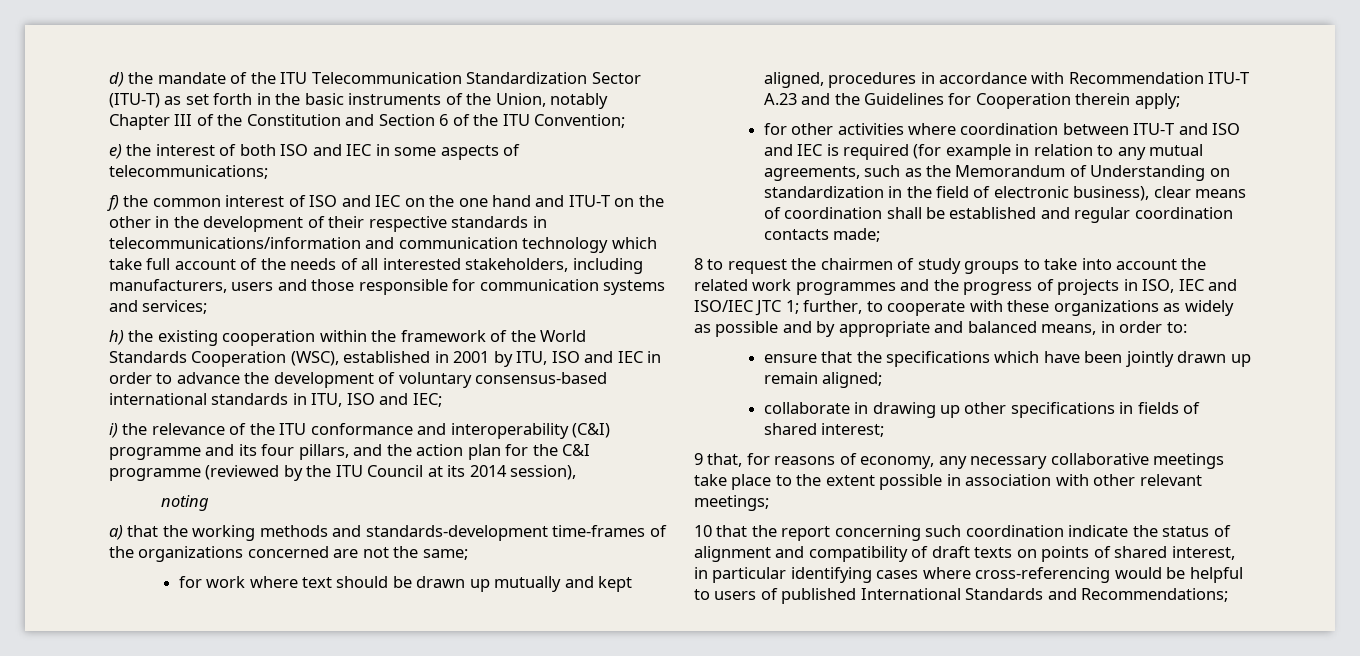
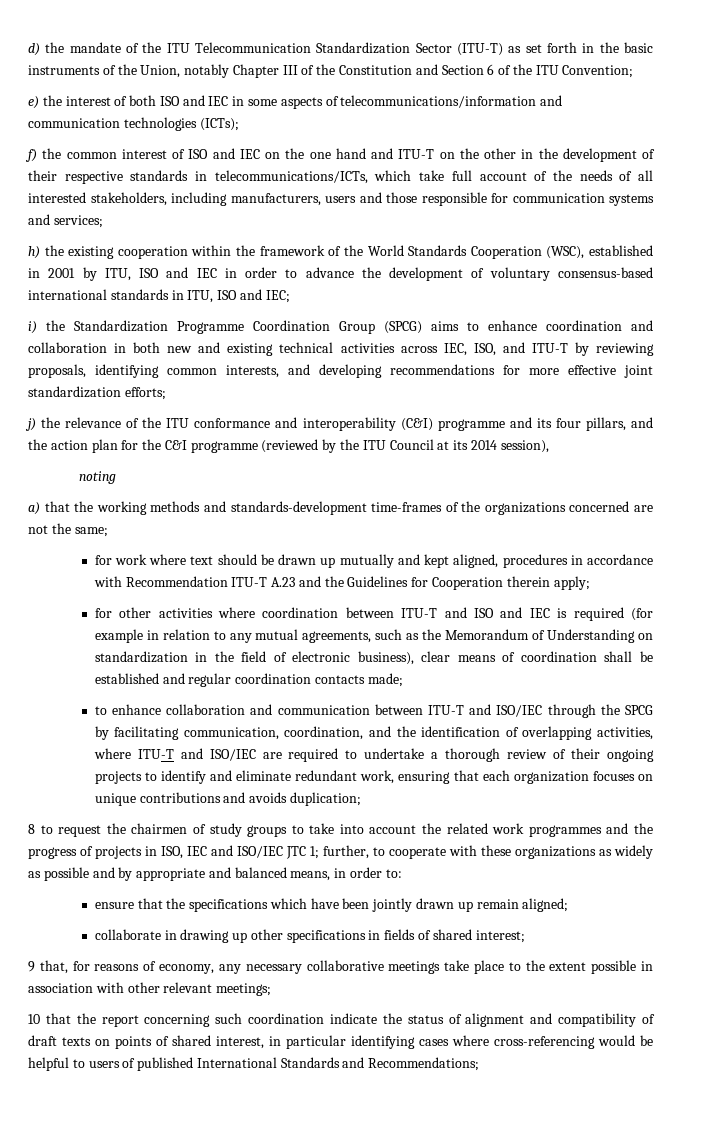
- e) the interest of both ISO and IEC in some aspects of telecommunications;
+ e) the interest of both ISO and IEC in some aspects of telecommunications/information and communication technologies (ICTs);
- f) the common interest of ISO and IEC on the one hand and ITU-T on the other in the development of their respective standards in telecommunications/information and communication technology which take full account of the needs of all interested stakeholders, including manufacturers, users and those responsible for communication systems and services;
+ f) the common interest of ISO and IEC on the one hand and ITU-T on the other in the development of their respective standards in telecommunications/ICTs, which take full account of the needs of all interested stakeholders, including manufacturers, users and those responsible for communication systems and services;
- i) the relevance of the ITU conformance and interoperability (C&I) programme and its four pillars, and the action plan for the C&I programme (reviewed by the ITU Council at its 2014 session),
+ i) the Standardization Programme Coordination Group (SPCG) aims to enhance coordination and collaboration in both new and existing technical activities across IEC, ISO, and ITU-T by reviewing proposals, identifying common interests, and developing recommendations for more effective joint standardization efforts;
+ j) the relevance of the ITU conformance and interoperability (C&I) programme and its four pillars, and the action plan for the C&I programme (reviewed by the ITU Council at its 2014 session),
+ to enhance collaboration and communication between ITU-T and ISO/IEC through the SPCG by facilitating communication, coordination, and the identification of overlapping activities, where ITU-T and ISO/IEC are required to undertake a thorough review of their ongoing projects to identify and eliminate redundant work, ensuring that each organization focuses on unique contributions and avoids duplication;

